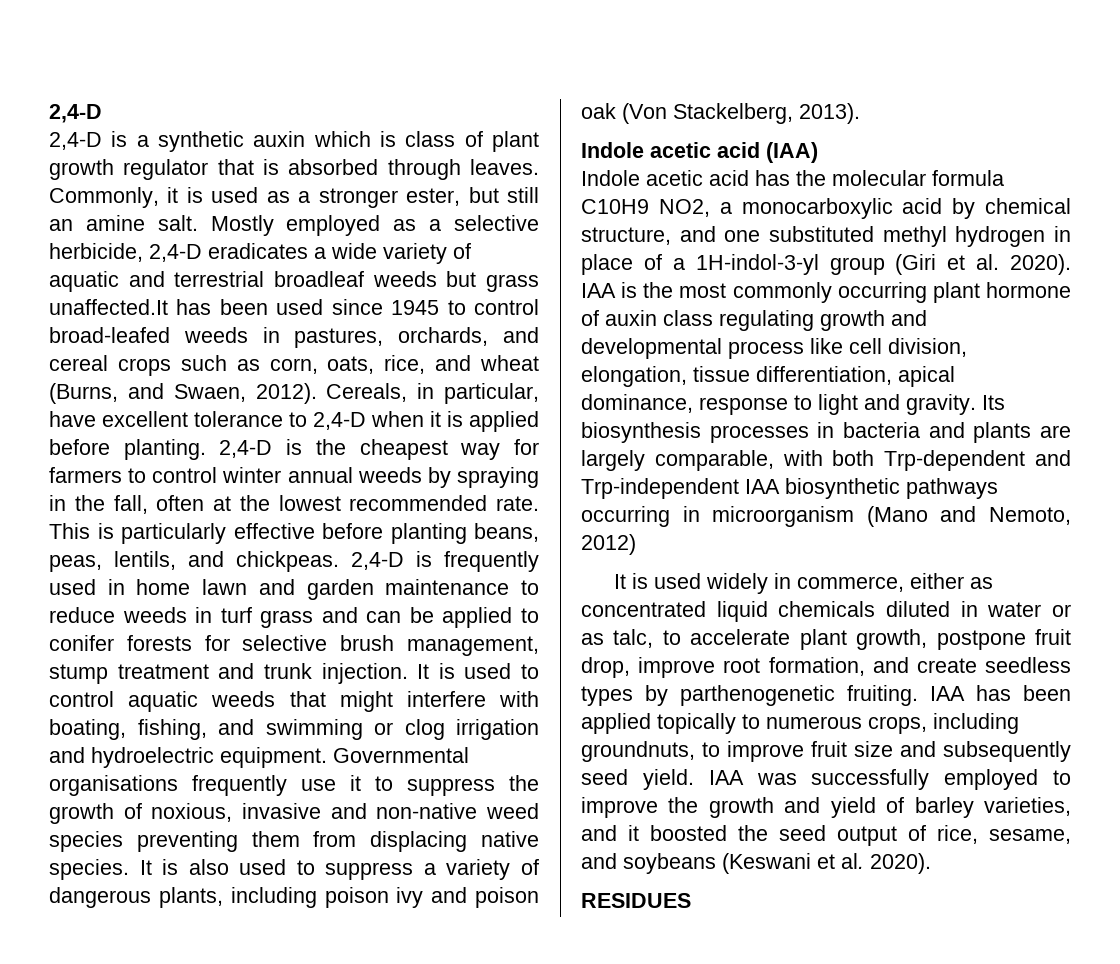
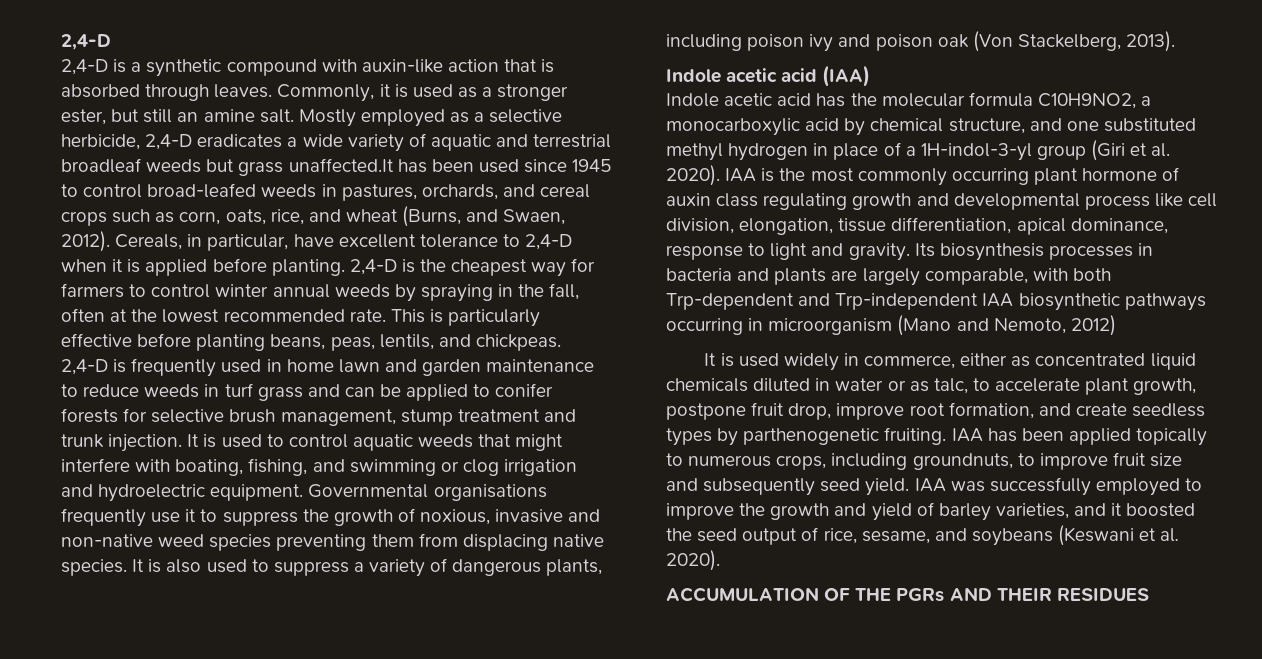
- 2,4-D is a synthetic auxin which is class of plant growth regulator that is absorbed through leaves.
+ 2,4-D is a synthetic compound with auxin-like action that is absorbed through leaves.
- Indole acetic acid has the molecular formula C10H9 NO2, a monocarboxylic acid by chemical structure, and one substituted methyl hydrogen in place of a 1H-indol-3-yl group (Giri et al. 2020).
+ Indole acetic acid has the molecular formula C10H9NO2, a monocarboxylic acid by chemical structure, and one substituted methyl hydrogen in place of a 1H-indol-3-yl group (Giri et al. 2020).
- RESIDUES
+ ACCUMULATION OF THE PGRs AND THEIR RESIDUES

